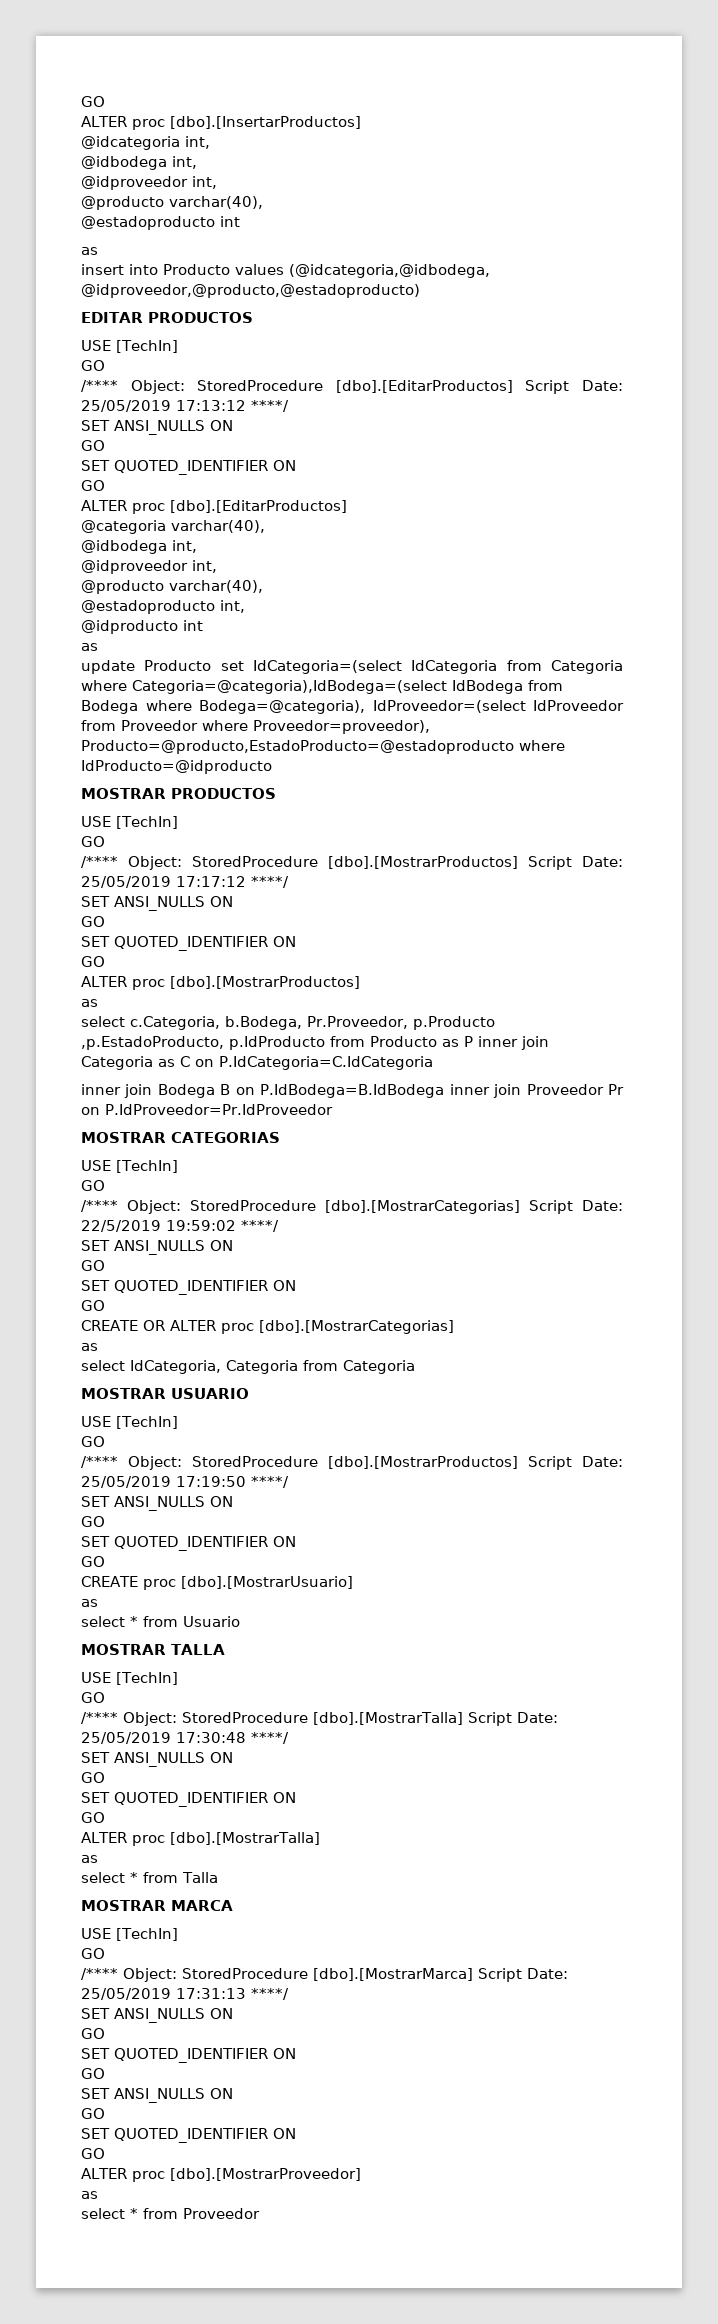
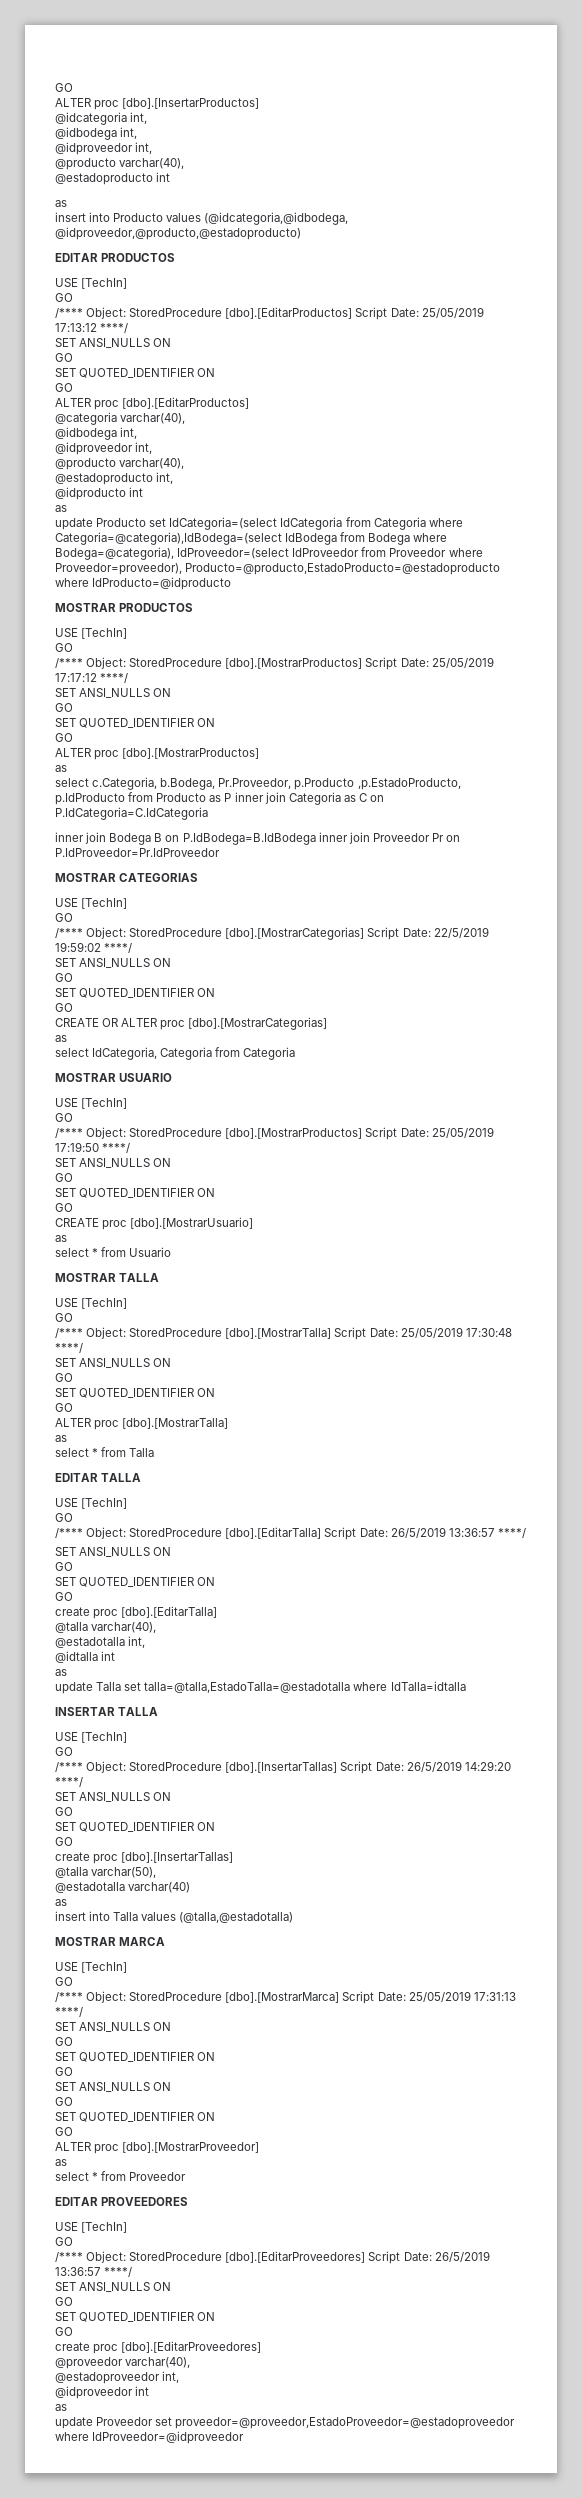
+ EDITAR TALLA
+ USE [TechIn]
+ GO
+ /**** Object: StoredProcedure [dbo].[EditarTalla] Script Date: 26/5/2019 13:36:57 ****/
+ SET ANSI_NULLS ON
+ GO
+ SET QUOTED_IDENTIFIER ON
+ GO
+ create proc [dbo].[EditarTalla]
+ @talla varchar(40),
+ @estadotalla int,
+ @idtalla int
+ as
+ update Talla set talla=@talla,EstadoTalla=@estadotalla where IdTalla=idtalla
+ INSERTAR TALLA
+ USE [TechIn]
+ GO
+ /**** Object: StoredProcedure [dbo].[InsertarTallas] Script Date: 26/5/2019 14:29:20 ****/
+ SET ANSI_NULLS ON
+ GO
+ SET QUOTED_IDENTIFIER ON
+ GO
+ create proc [dbo].[InsertarTallas]
+ @talla varchar(50),
+ @estadotalla varchar(40)
+ as
+ insert into Talla values (@talla,@estadotalla)
+ EDITAR PROVEEDORES
+ USE [TechIn]
+ GO
+ /**** Object: StoredProcedure [dbo].[EditarProveedores] Script Date: 26/5/2019 13:36:57 ****/
+ SET ANSI_NULLS ON
+ GO
+ SET QUOTED_IDENTIFIER ON
+ GO
+ create proc [dbo].[EditarProveedores]
+ @proveedor varchar(40),
+ @estadoproveedor int,
+ @idproveedor int
+ as
+ update Proveedor set proveedor=@proveedor,EstadoProveedor=@estadoproveedor where IdProveedor=@idproveedor

